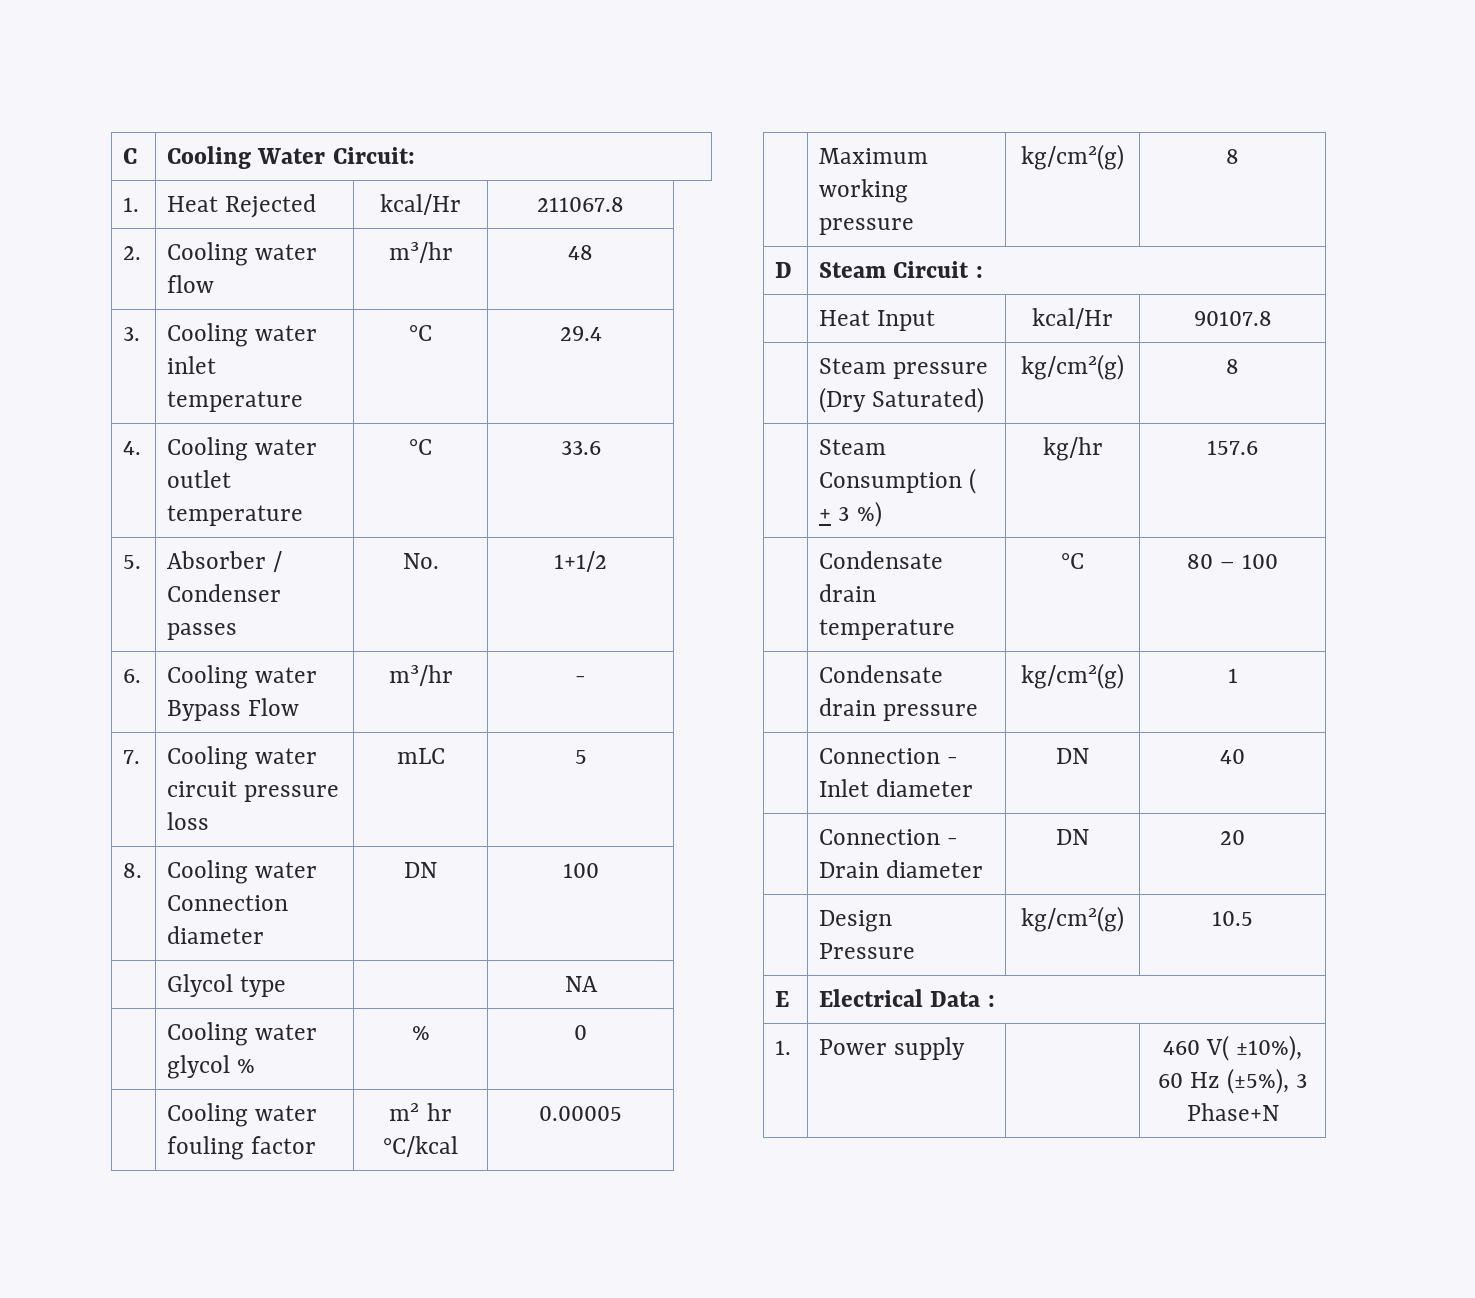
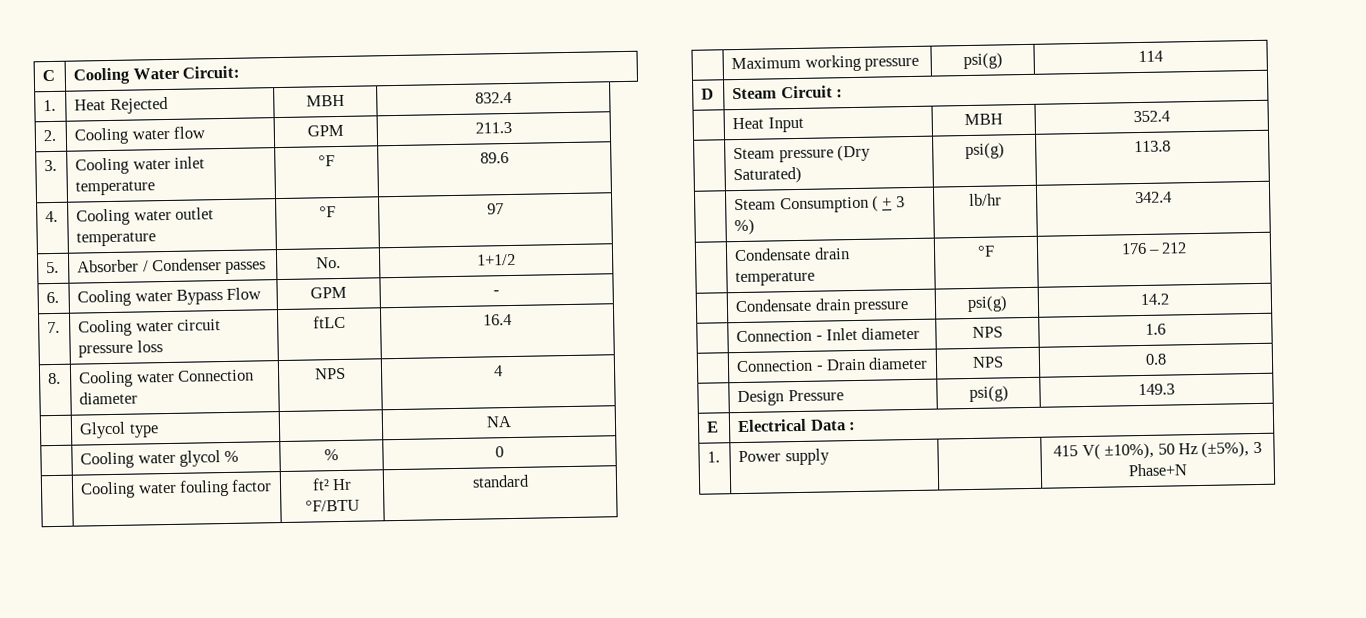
- 1. | Heat Rejected | kcal/Hr | 211067.8
+ 1. | Heat Rejected | MBH | 832.4
- 2. | Cooling water flow | m³/hr | 48
+ 2. | Cooling water flow | GPM | 211.3
- 3. | Cooling water inlet temperature | °C | 29.4
+ 3. | Cooling water inlet temperature | °F | 89.6
- 4. | Cooling water outlet temperature | °C | 33.6
+ 4. | Cooling water outlet temperature | °F | 97
- 6. | Cooling water Bypass Flow | m³/hr | -
+ 6. | Cooling water Bypass Flow | GPM | -
- 7. | Cooling water circuit pressure loss | mLC | 5
+ 7. | Cooling water circuit pressure loss | ftLC | 16.4
- 8. | Cooling water Connection diameter | DN | 100
+ 8. | Cooling water Connection diameter | NPS | 4
- | Cooling water fouling factor | m² hr °C/kcal | 0.00005
+ | Cooling water fouling factor | ft² Hr °F/BTU | standard
- | Maximum working pressure | kg/cm²(g) | 8
+ | Maximum working pressure | psi(g) | 114
- | Heat Input | kcal/Hr | 90107.8
+ | Heat Input | MBH | 352.4
- | Steam pressure (Dry Saturated) | kg/cm²(g) | 8
+ | Steam pressure (Dry Saturated) | psi(g) | 113.8
- | Steam Consumption ( + 3 %) | kg/hr | 157.6
+ | Steam Consumption ( + 3 %) | lb/hr | 342.4
- | Condensate drain temperature | °C | 80 – 100
+ | Condensate drain temperature | °F | 176 – 212
- | Condensate drain pressure | kg/cm²(g) | 1
+ | Condensate drain pressure | psi(g) | 14.2
- | Connection - Inlet diameter | DN | 40
+ | Connection - Inlet diameter | NPS | 1.6
- | Connection - Drain diameter | DN | 20
+ | Connection - Drain diameter | NPS | 0.8
- | Design Pressure | kg/cm²(g) | 10.5
+ | Design Pressure | psi(g) | 149.3
- 1. | Power supply | | 460 V( ±10%), 60 Hz (±5%), 3 Phase+N
+ 1. | Power supply | | 415 V( ±10%), 50 Hz (±5%), 3 Phase+N

